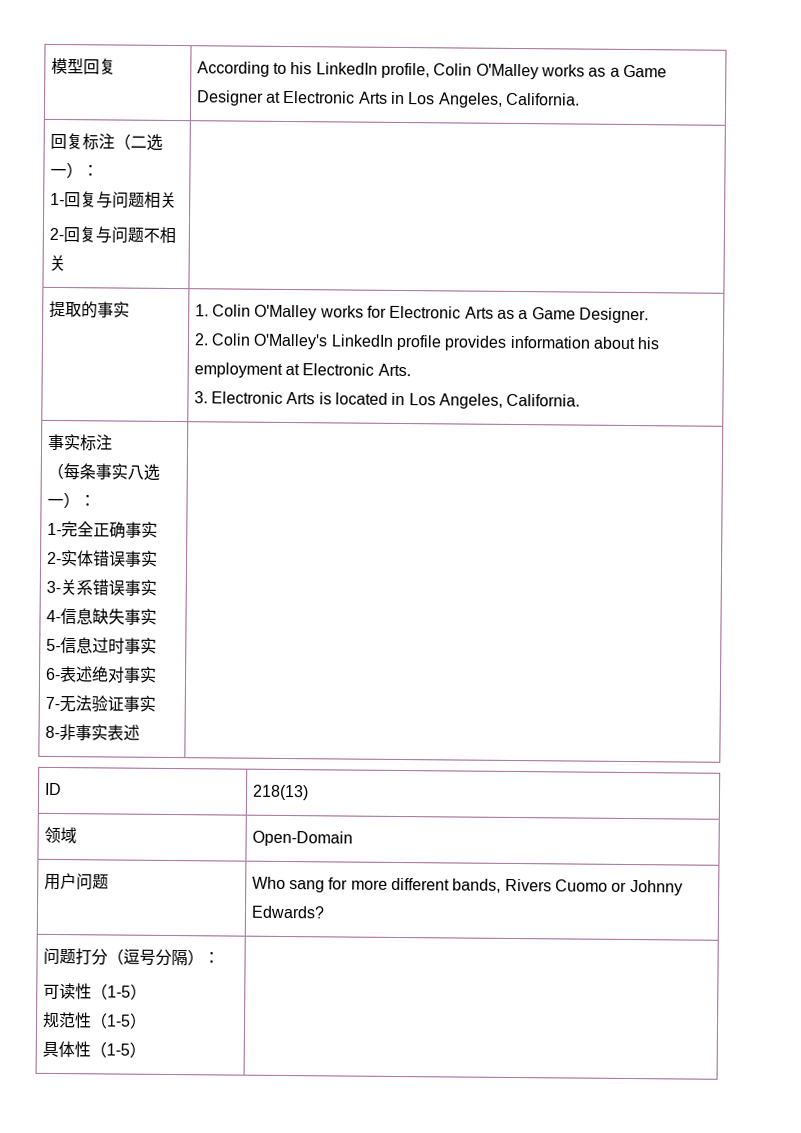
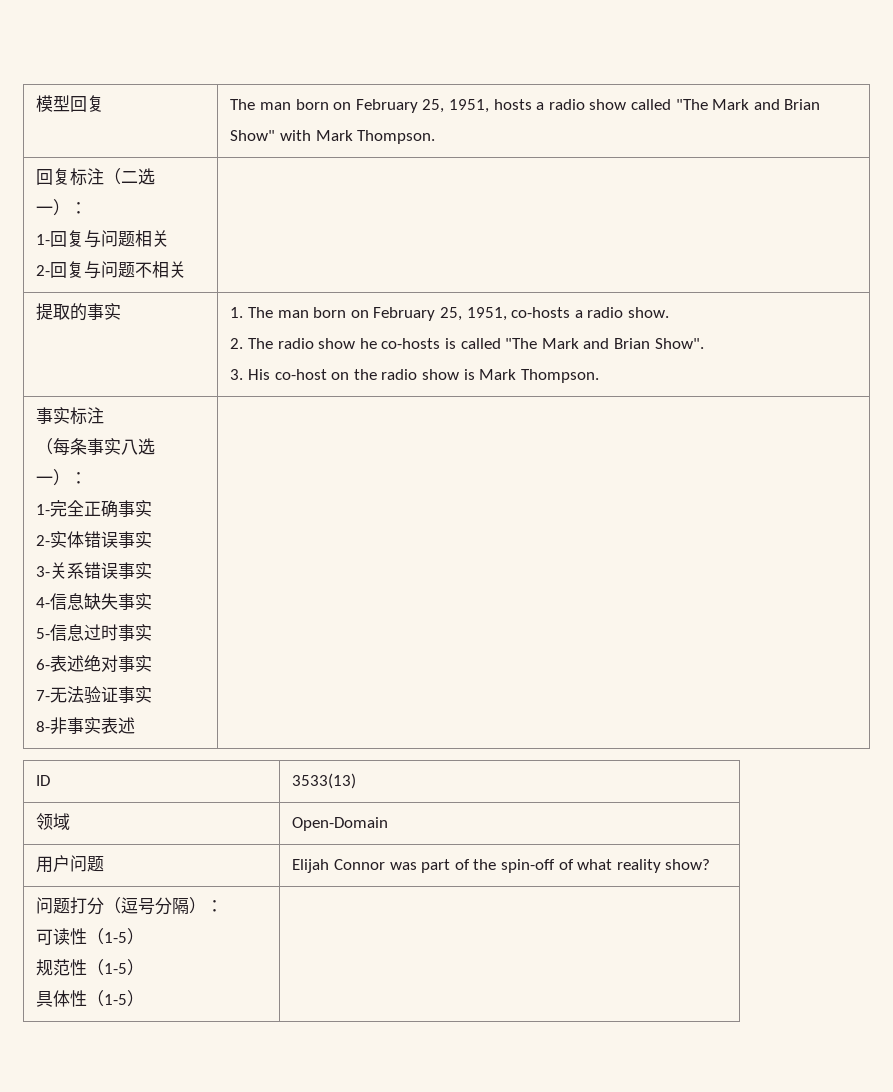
- 模型回复 | According to his LinkedIn profile, Colin O'Malley works as a Game Designer at Electronic Arts in Los Angeles, California.
+ 模型回复 | The man born on February 25, 1951, hosts a radio show called "The Mark and Brian Show" with Mark Thompson.
- 提取的事实 | 1. Colin O'Malley works for Electronic Arts as a Game Designer.
- 2. Colin O'Malley's LinkedIn profile provides information about his employment at Electronic Arts.
- 3. Electronic Arts is located in Los Angeles, California.
+ 提取的事实 | 1. The man born on February 25, 1951, co-hosts a radio show.
+ 2. The radio show he co-hosts is called "The Mark and Brian Show".
+ 3. His co-host on the radio show is Mark Thompson.
- ID | 218(13)
+ ID | 3533(13)
- 用户问题 | Who sang for more different bands, Rivers Cuomo or Johnny Edwards?
+ 用户问题 | Elijah Connor was part of the spin-off of what reality show?

